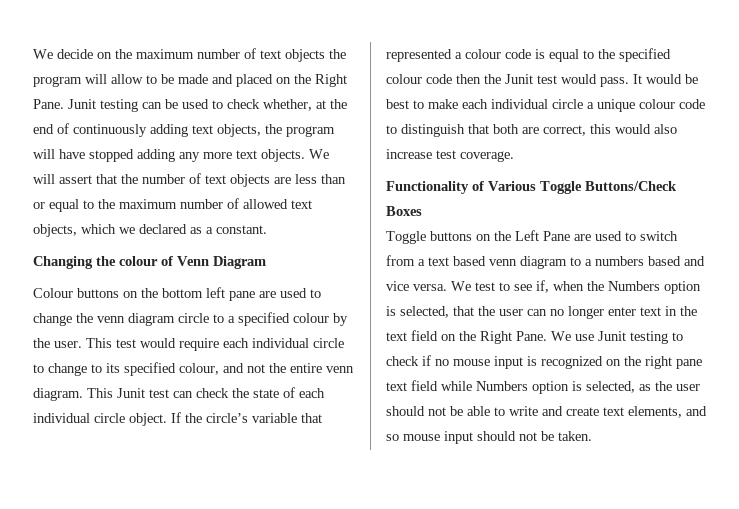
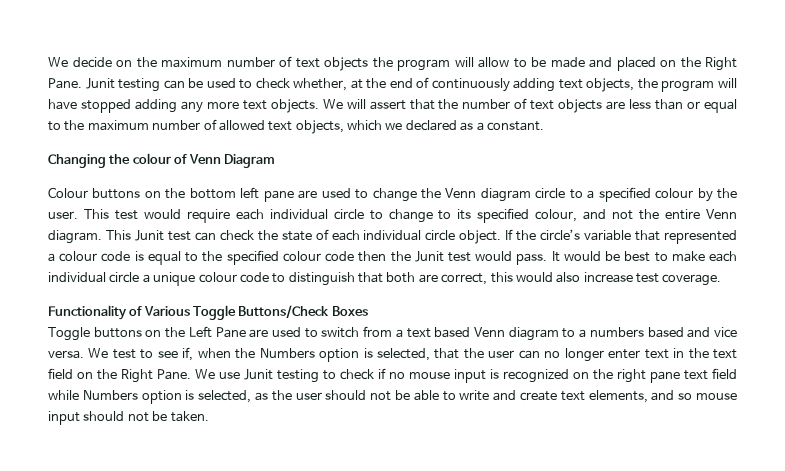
- Colour buttons on the bottom left pane are used to change the venn diagram circle to a specified colour by the user.
+ Colour buttons on the bottom left pane are used to change the Venn diagram circle to a specified colour by the user.
- This test would require each individual circle to change to its specified colour, and not the entire venn diagram.
+ This test would require each individual circle to change to its specified colour, and not the entire Venn diagram.
- Toggle buttons on the Left Pane are used to switch from a text based venn diagram to a numbers based and vice versa.
+ Toggle buttons on the Left Pane are used to switch from a text based Venn diagram to a numbers based and vice versa.

